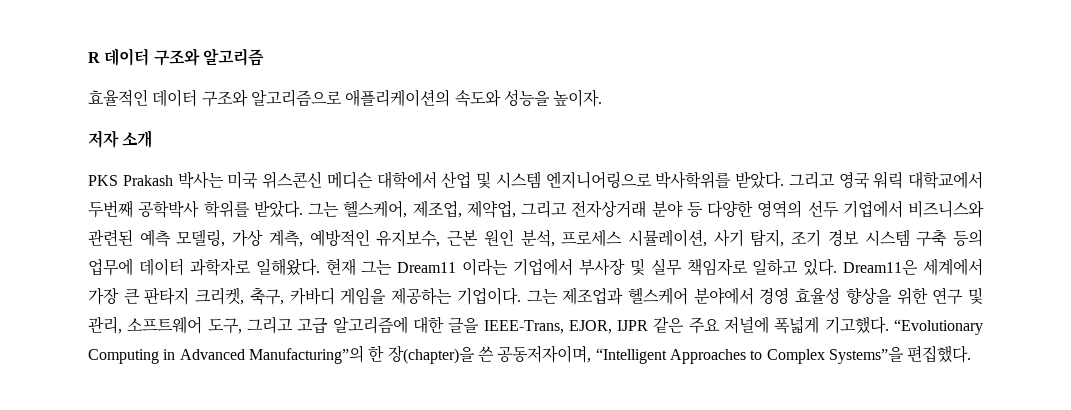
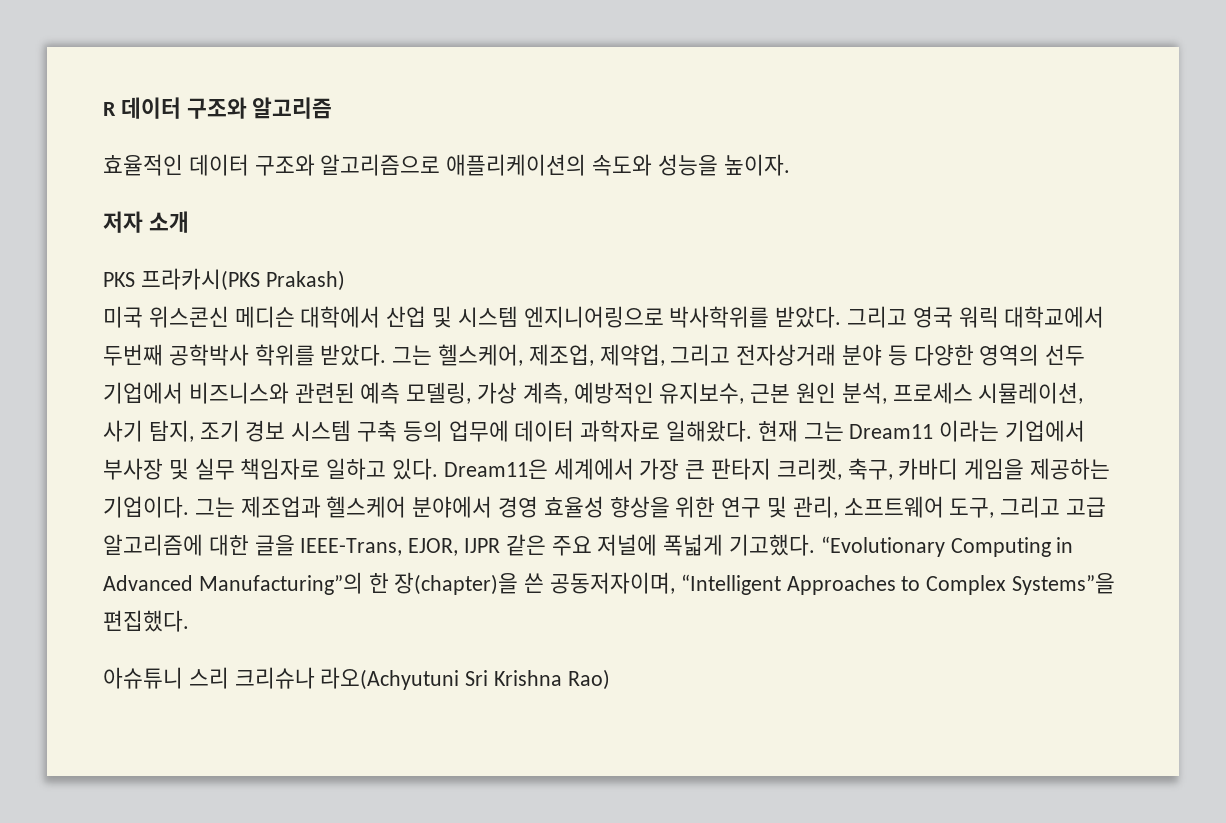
- PKS Prakash 박사는 미국 위스콘신 메디슨 대학에서 산업 및 시스템 엔지니어링으로 박사학위를 받았다.
+ PKS 프라카시(PKS Prakash)
+ 미국 위스콘신 메디슨 대학에서 산업 및 시스템 엔지니어링으로 박사학위를 받았다.
+ 아슈튜니 스리 크리슈나 라오(Achyutuni Sri Krishna Rao)

